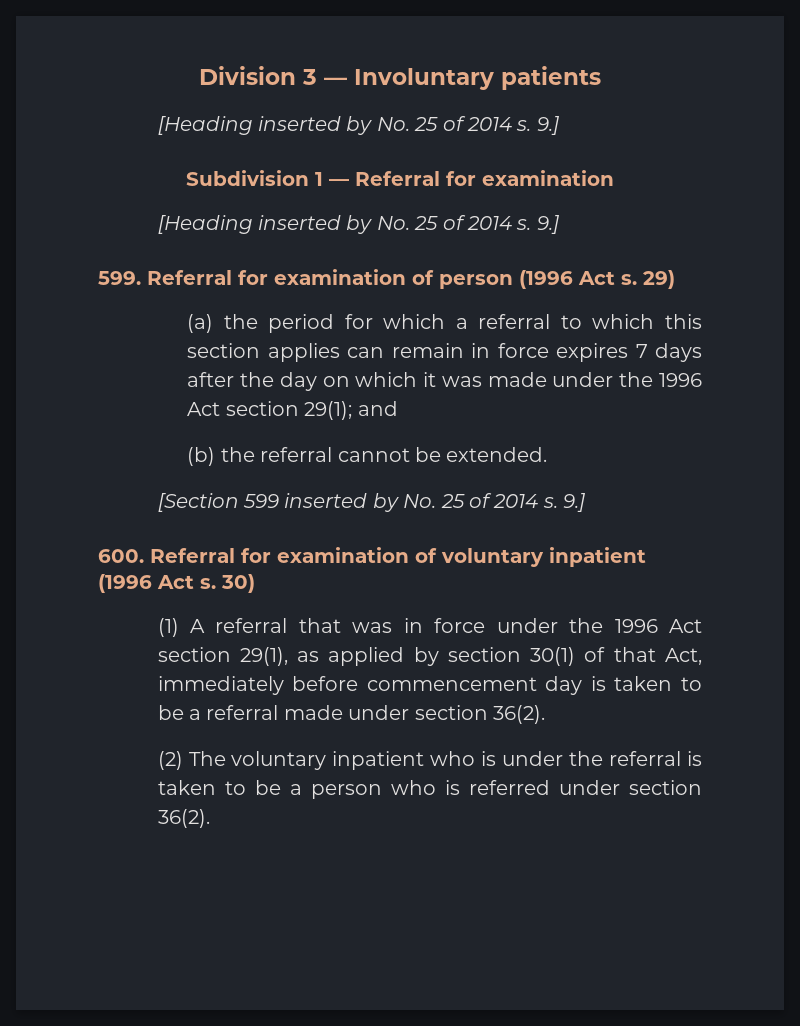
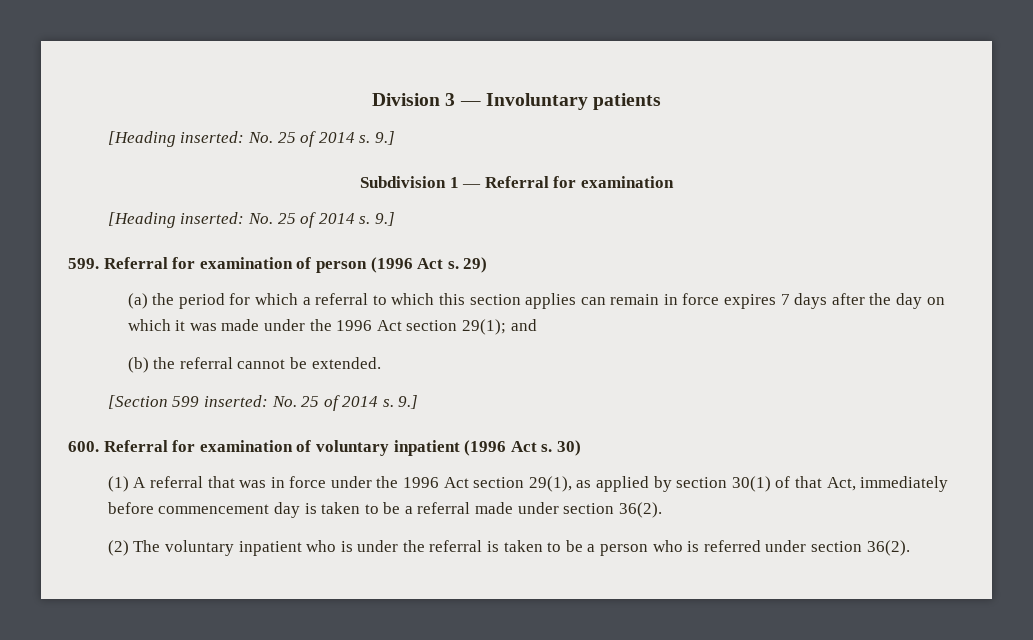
  Division 3 — Involuntary patients
- [Heading inserted by No. 25 of 2014 s.
+ [Heading inserted: No. 25 of 2014 s.
  Subdivision 1 — Referral for examination
- [Heading inserted by No. 25 of 2014 s.
+ [Heading inserted: No. 25 of 2014 s.
- [Section 599 inserted by No. 25 of 2014 s.
+ [Section 599 inserted: No. 25 of 2014 s.

